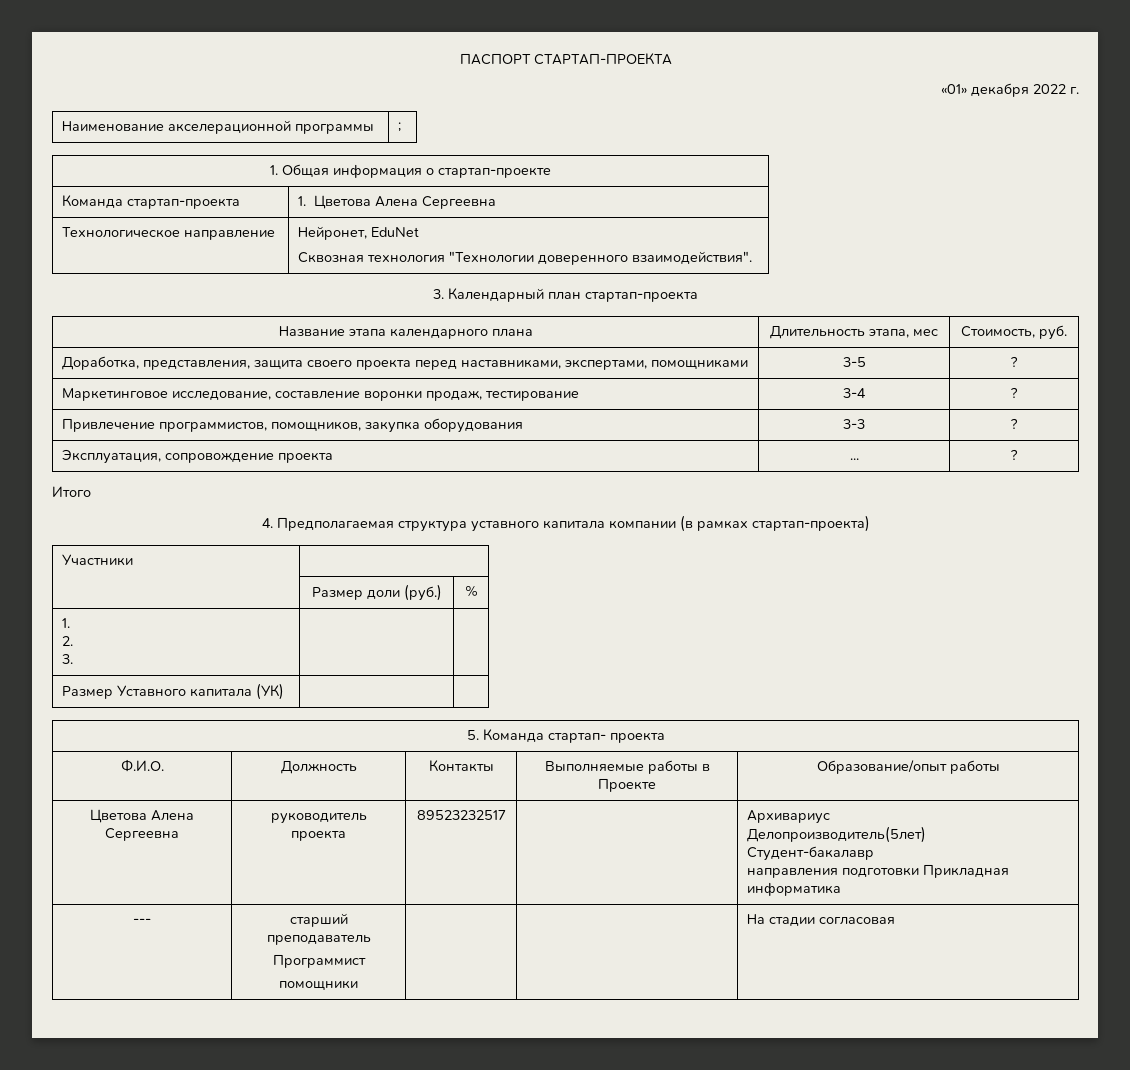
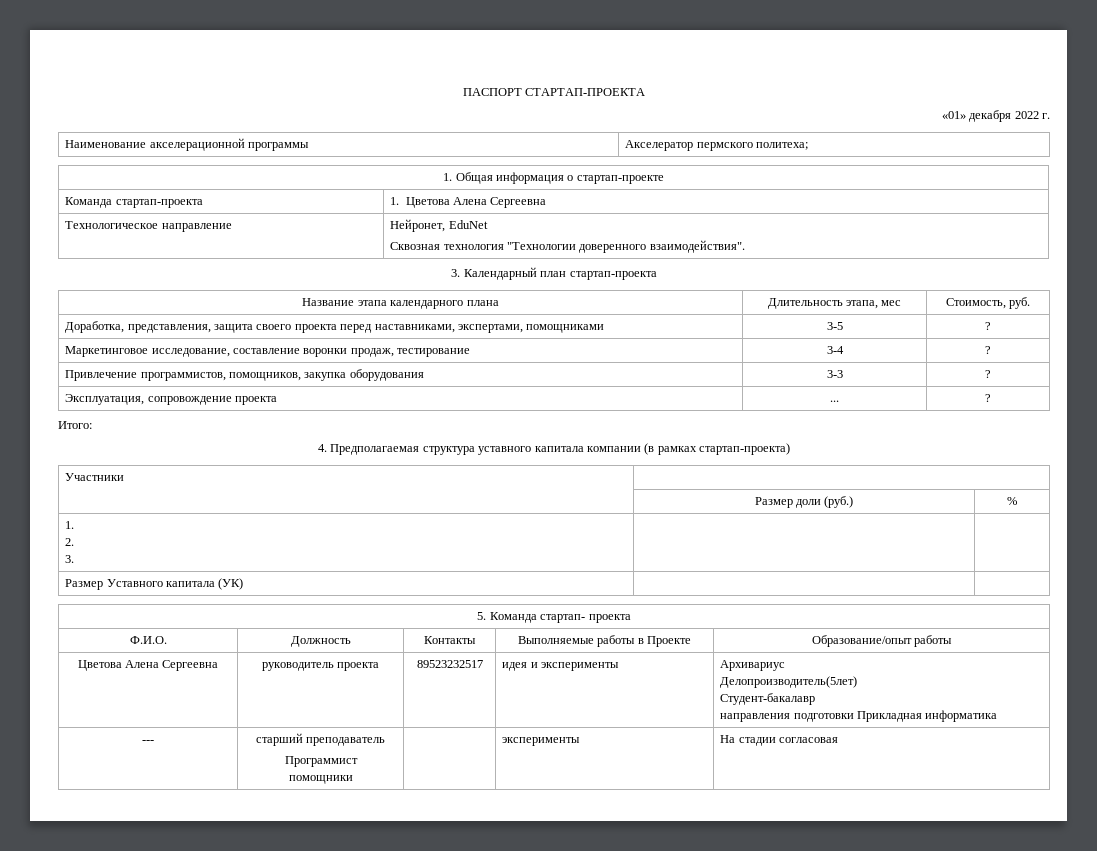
- Наименование акселерационной программы | ;
+ Наименование акселерационной программы | Акселератор пермского политеха;
- Итого
+ Итого:
- Цветова Алена Сергеевна | руководитель проекта | 89523232517 | | Архивариус
+ Цветова Алена Сергеевна | руководитель проекта | 89523232517 | идея и эксперименты | Архивариус
  --- | старший преподаватель
  Программист
- помощники | | | На стадии согласовая
+ помощники | | эксперименты | На стадии согласовая

